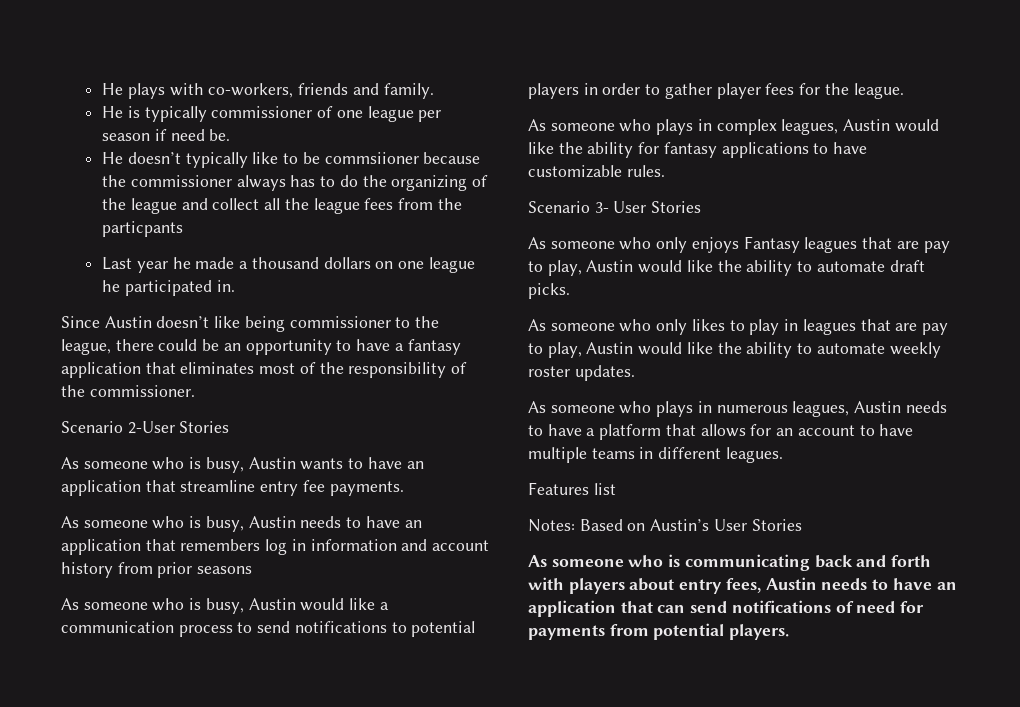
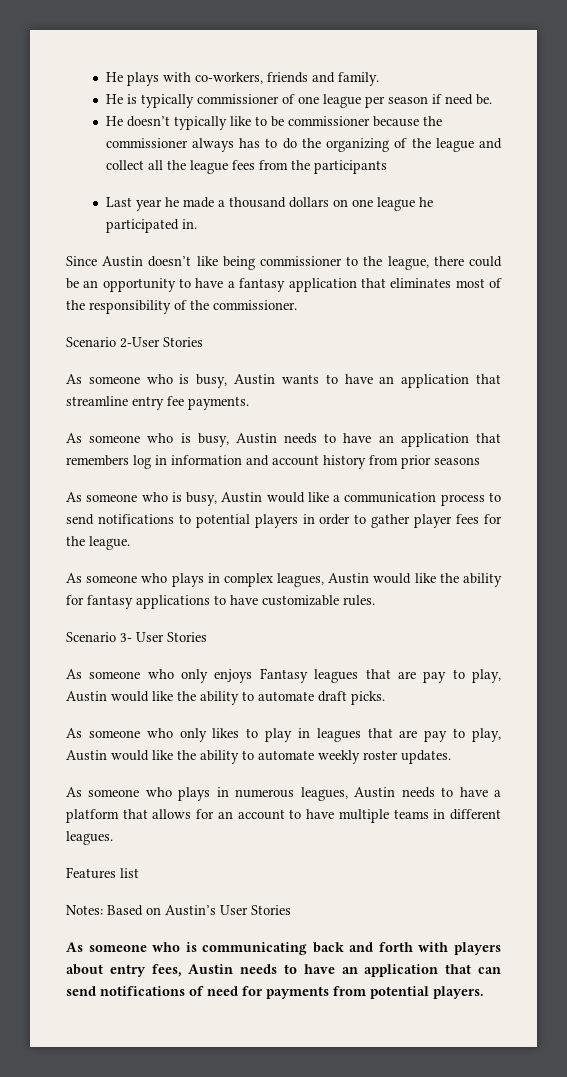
- He doesn’t typically like to be commsiioner because the commissioner always has to do the organizing of the league and collect all the league fees from the particpants
+ He doesn’t typically like to be commissioner because the commissioner always has to do the organizing of the league and collect all the league fees from the participants

